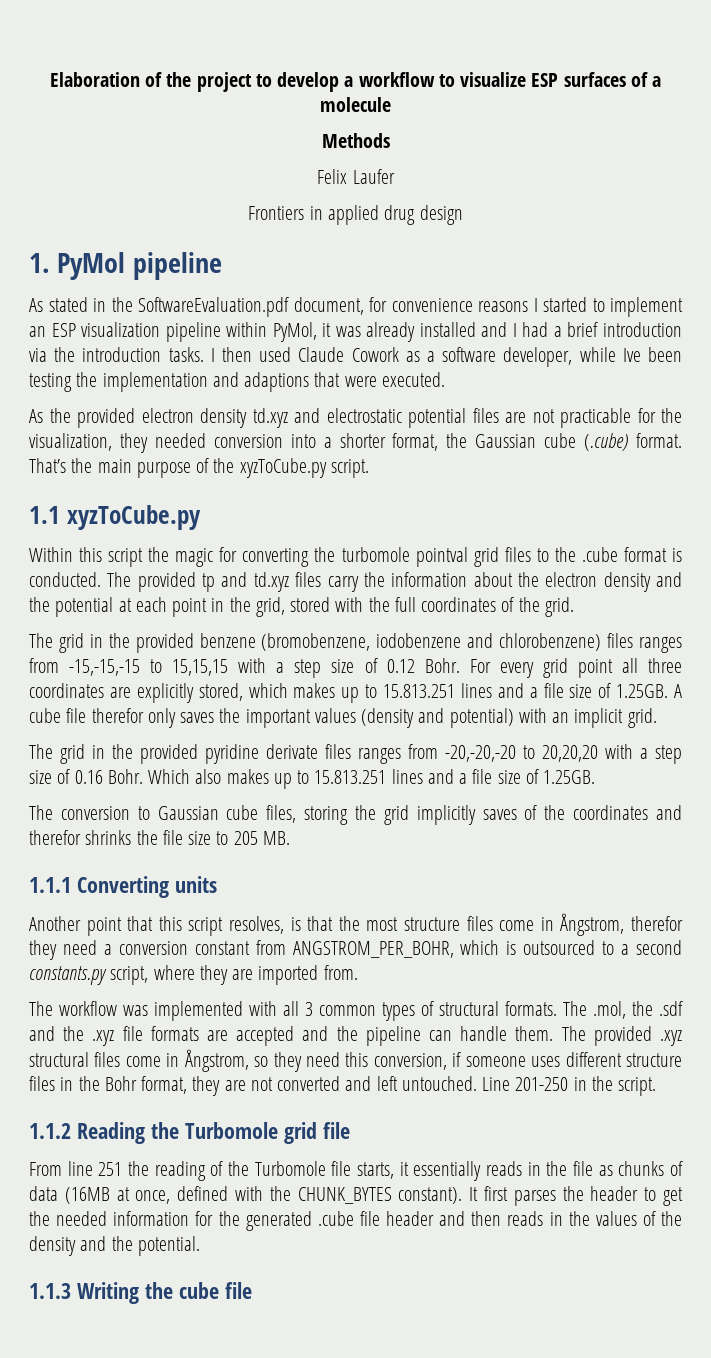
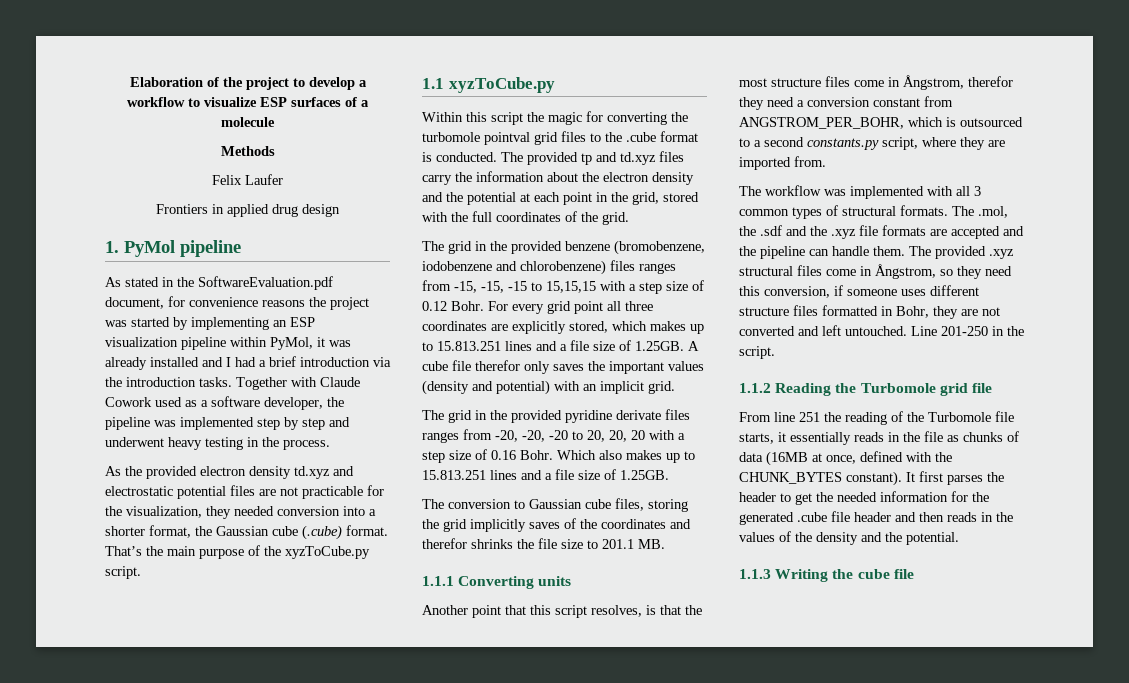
- As stated in the SoftwareEvaluation.pdf document, for convenience reasons I started to implement an ESP visualization pipeline within PyMol, it was already installed and I had a brief introduction via the introduction tasks.
+ As stated in the SoftwareEvaluation.pdf document, for convenience reasons the project was started by implementing an ESP visualization pipeline within PyMol, it was already installed and I had a brief introduction via the introduction tasks.
- I then used Claude Cowork as a software developer, while Ive been testing the implementation and adaptions that were executed.
+ Together with Claude Cowork used as a software developer, the pipeline was implemented step by step and underwent heavy testing in the process.
- The grid in the provided benzene (bromobenzene, iodobenzene and chlorobenzene) files ranges from -15,-15,-15 to 15,15,15 with a step size of 0.12 Bohr.
+ The grid in the provided benzene (bromobenzene, iodobenzene and chlorobenzene) files ranges from -15, -15, -15 to 15,15,15 with a step size of 0.12 Bohr.
- The grid in the provided pyridine derivate files ranges from -20,-20,-20 to 20,20,20 with a step size of 0.16 Bohr.
+ The grid in the provided pyridine derivate files ranges from -20, -20, -20 to 20, 20, 20 with a step size of 0.16 Bohr.
- The conversion to Gaussian cube files, storing the grid implicitly saves of the coordinates and therefor shrinks the file size to 205 MB.
+ The conversion to Gaussian cube files, storing the grid implicitly saves of the coordinates and therefor shrinks the file size to 201.1 MB.
- The provided .xyz structural files come in Ångstrom, so they need this conversion, if someone uses different structure files in the Bohr format, they are not converted and left untouched.
+ The provided .xyz structural files come in Ångstrom, so they need this conversion, if someone uses different structure files formatted in Bohr, they are not converted and left untouched.

